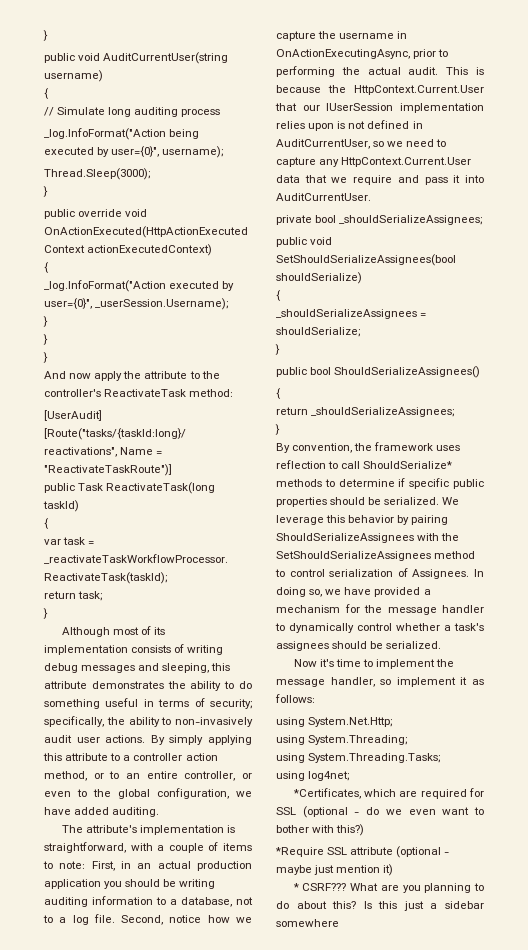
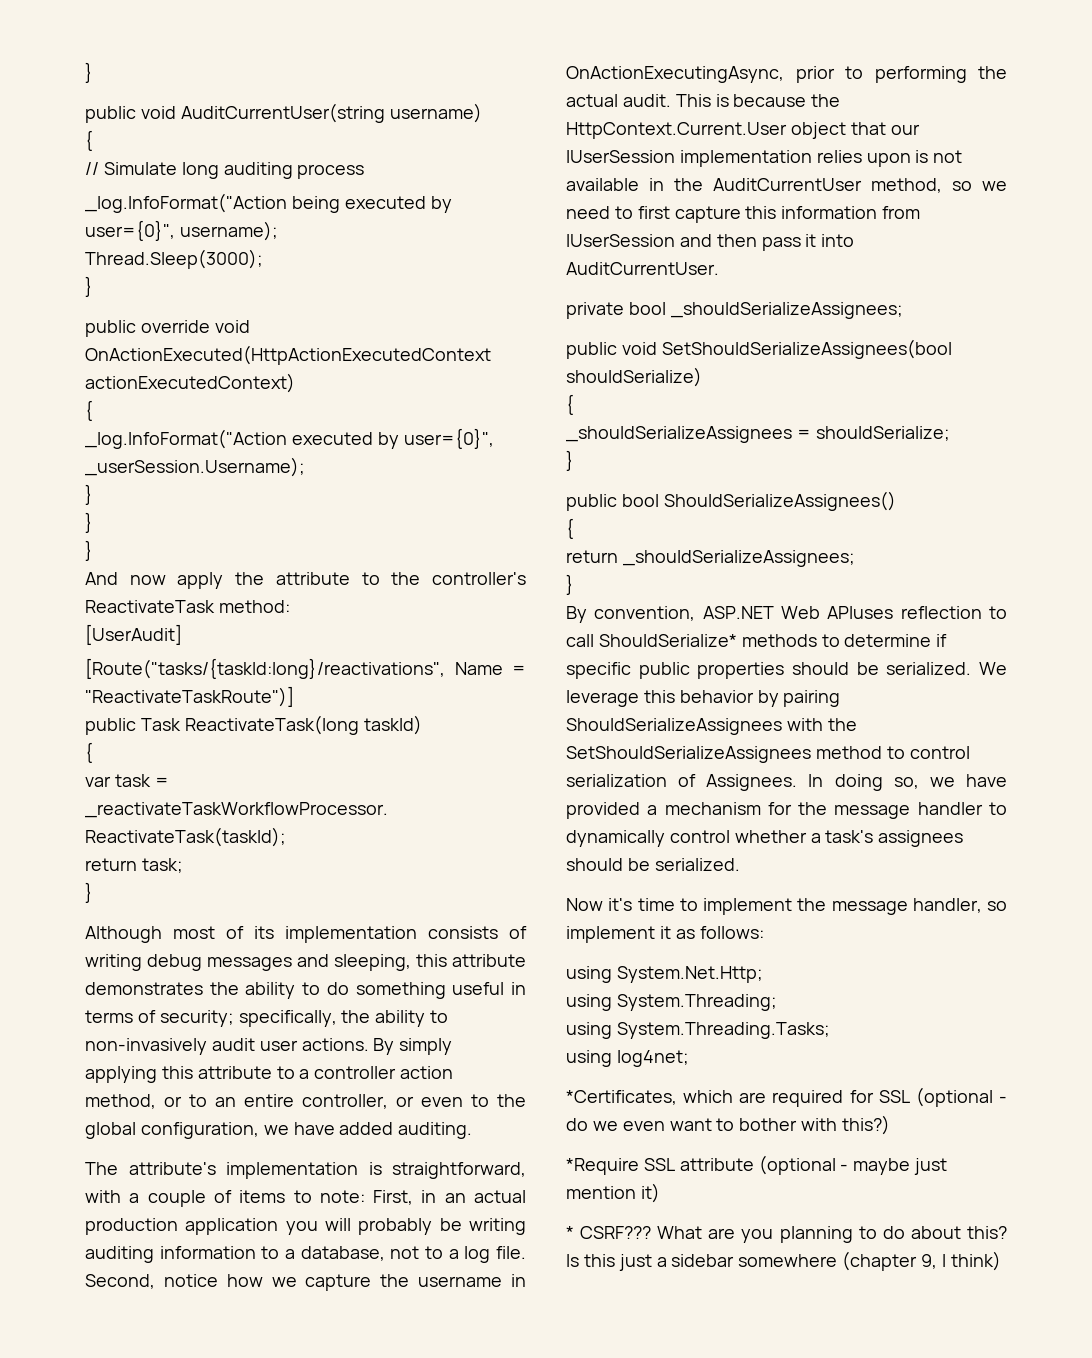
- The attribute's implementation is straightforward, with a couple of items to note: First, in an actual production application you should be writing auditing information to a database, not to a log file.
+ The attribute's implementation is straightforward, with a couple of items to note: First, in an actual production application you will probably be writing auditing information to a database, not to a log file.
- This is because the HttpContext.Current.User that our IUserSession implementation relies upon is not defined in AuditCurrentUser, so we need to capture any HttpContext.Current.User data that we require and pass it into AuditCurrentUser.
+ This is because the HttpContext.Current.User object that our IUserSession implementation relies upon is not available in the AuditCurrentUser method, so we need to first capture this information from IUserSession and then pass it into AuditCurrentUser.
- By convention, the framework uses reflection to call ShouldSerialize* methods to determine if specific public properties should be serialized.
+ By convention, ASP.NET Web APIuses reflection to call ShouldSerialize* methods to determine if specific public properties should be serialized.
- Is this just a sidebar somewhere
+ Is this just a sidebar somewhere (chapter 9, I think)

